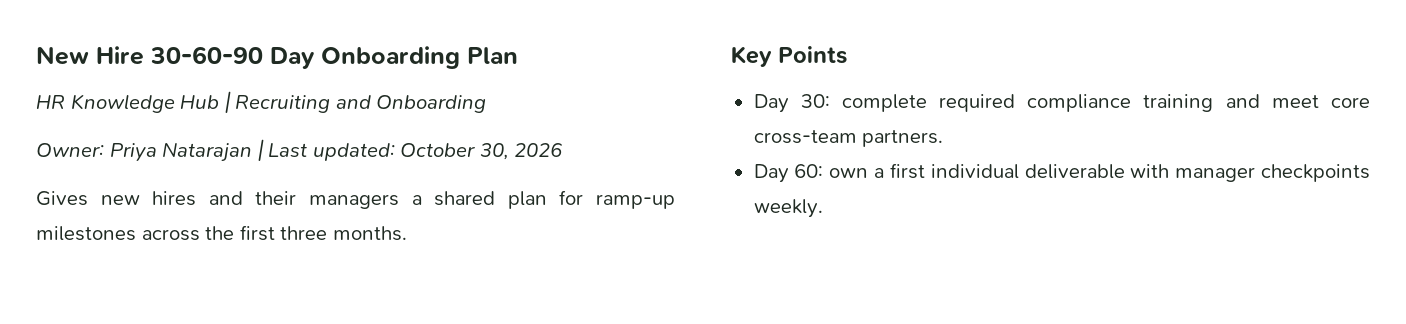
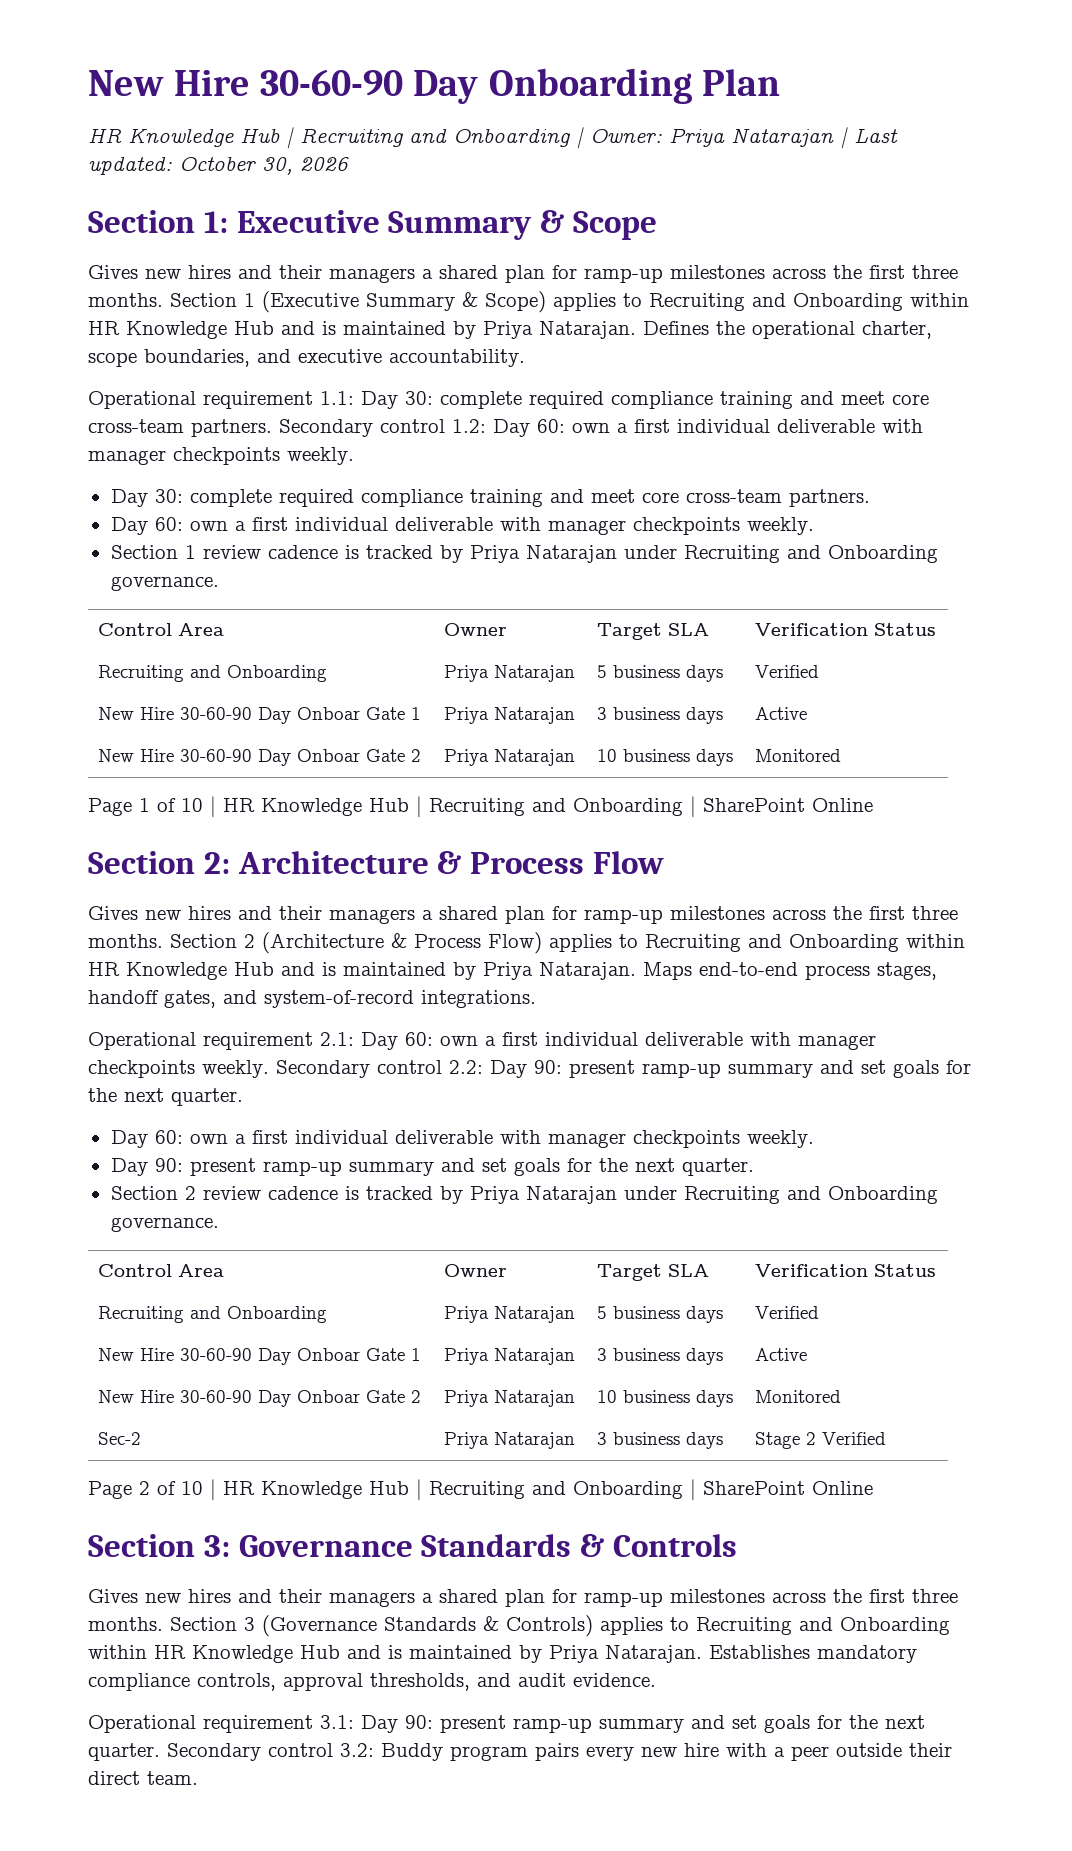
- HR Knowledge Hub | Recruiting and Onboarding
- Owner: Priya Natarajan | Last updated: October 30, 2026
+ HR Knowledge Hub | Recruiting and Onboarding | Owner: Priya Natarajan | Last updated: October 30, 2026
+ Section 1: Executive Summary & Scope
- Gives new hires and their managers a shared plan for ramp-up milestones across the first three months.
- Key Points
+ Gives new hires and their managers a shared plan for ramp-up milestones across the first three months. Section 1 (Executive Summary & Scope) applies to Recruiting and Onboarding within HR Knowledge Hub and is maintained by Priya Natarajan. Defines the operational charter, scope boundaries, and executive accountability.
+ Operational requirement 1.1: Day 30: complete required compliance training and meet core cross-team partners. Secondary control 1.2: Day 60: own a first individual deliverable with manager checkpoints weekly.
+ Section 1 review cadence is tracked by Priya Natarajan under Recruiting and Onboarding governance.
+ Control Area | Owner | Target SLA | Verification Status
+ Recruiting and Onboarding | Priya Natarajan | 5 business days | Verified
+ New Hire 30-60-90 Day Onboar Gate 1 | Priya Natarajan | 3 business days | Active
+ New Hire 30-60-90 Day Onboar Gate 2 | Priya Natarajan | 10 business days | Monitored
+ Page 1 of 10 | HR Knowledge Hub | Recruiting and Onboarding | SharePoint Online
+ Section 2: Architecture & Process Flow
+ Gives new hires and their managers a shared plan for ramp-up milestones across the first three months. Section 2 (Architecture & Process Flow) applies to Recruiting and Onboarding within HR Knowledge Hub and is maintained by Priya Natarajan. Maps end-to-end process stages, handoff gates, and system-of-record integrations.
+ Operational requirement 2.1: Day 60: own a first individual deliverable with manager checkpoints weekly. Secondary control 2.2: Day 90: present ramp-up summary and set goals for the next quarter.
+ Day 60: own a first individual deliverable with manager checkpoints weekly.
+ Day 90: present ramp-up summary and set goals for the next quarter.
+ Section 2 review cadence is tracked by Priya Natarajan under Recruiting and Onboarding governance.
+ Control Area | Owner | Target SLA | Verification Status
+ Recruiting and Onboarding | Priya Natarajan | 5 business days | Verified
+ New Hire 30-60-90 Day Onboar Gate 1 | Priya Natarajan | 3 business days | Active
+ New Hire 30-60-90 Day Onboar Gate 2 | Priya Natarajan | 10 business days | Monitored
+ Sec-2 | Priya Natarajan | 3 business days | Stage 2 Verified
+ Page 2 of 10 | HR Knowledge Hub | Recruiting and Onboarding | SharePoint Online
+ Section 3: Governance Standards & Controls
+ Gives new hires and their managers a shared plan for ramp-up milestones across the first three months. Section 3 (Governance Standards & Controls) applies to Recruiting and Onboarding within HR Knowledge Hub and is maintained by Priya Natarajan. Establishes mandatory compliance controls, approval thresholds, and audit evidence.
+ Operational requirement 3.1: Day 90: present ramp-up summary and set goals for the next quarter. Secondary control 3.2: Buddy program pairs every new hire with a peer outside their direct team.

